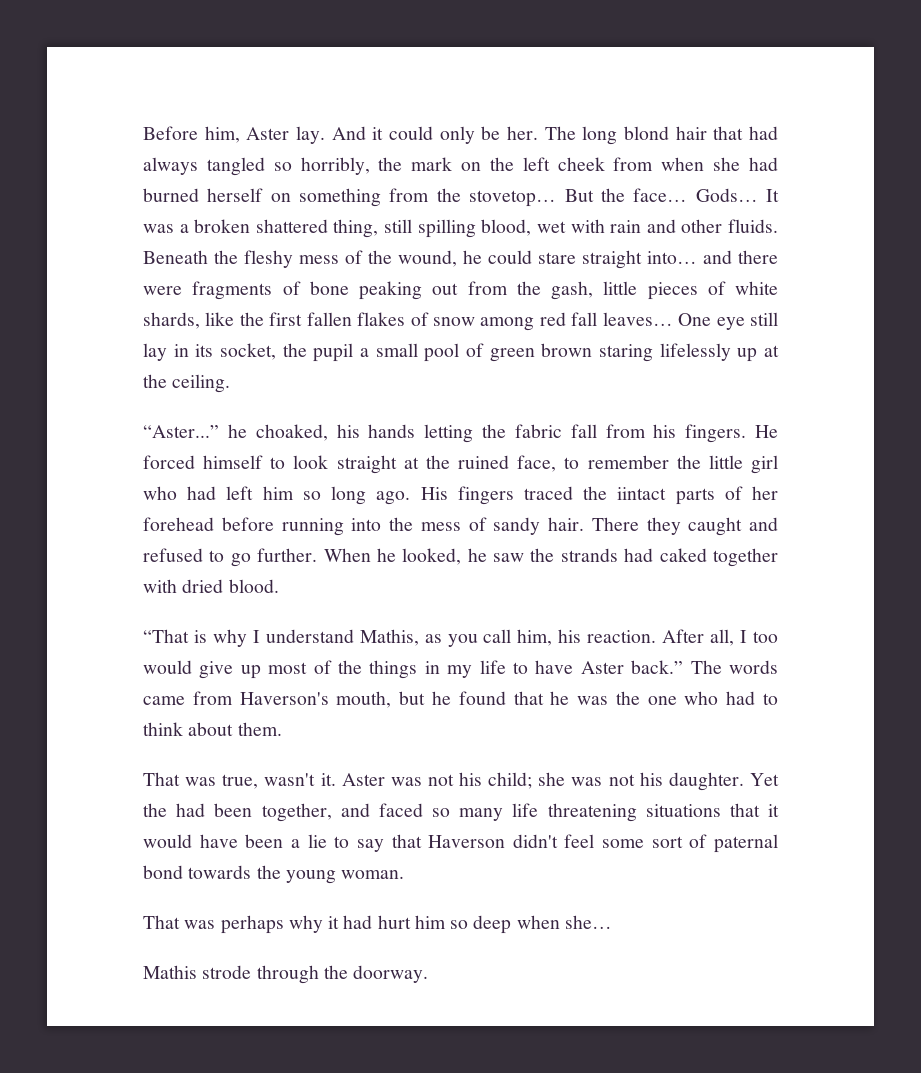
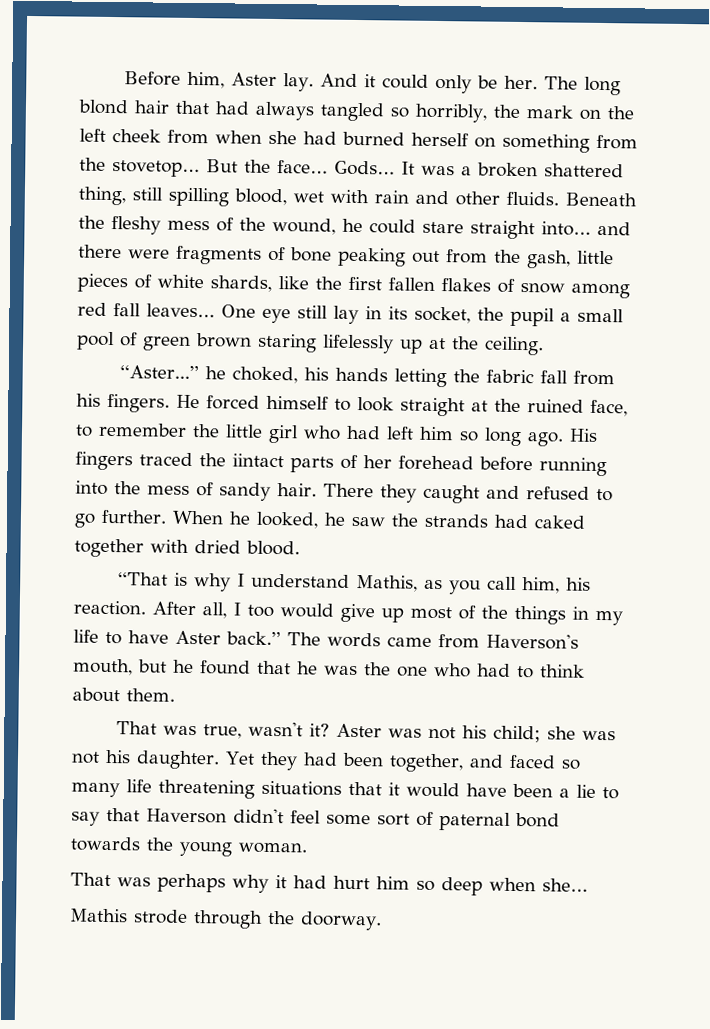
- “Aster...” he choaked, his hands letting the fabric fall from his fingers.
+ “Aster...” he choked, his hands letting the fabric fall from his fingers.
- That was true, wasn't it.
+ That was true, wasn't it?
- Yet the had been together, and faced so many life threatening situations that it would have been a lie to say that Haverson didn't feel some sort of paternal bond towards the young woman.
+ Yet they had been together, and faced so many life threatening situations that it would have been a lie to say that Haverson didn't feel some sort of paternal bond towards the young woman.

